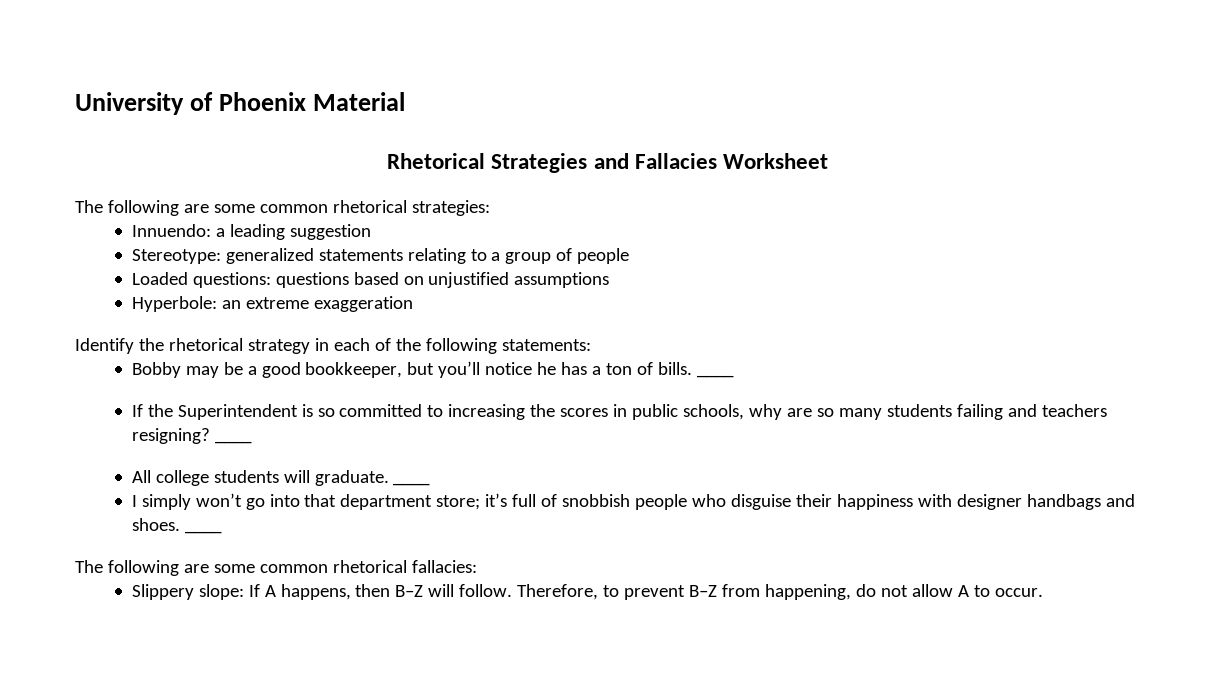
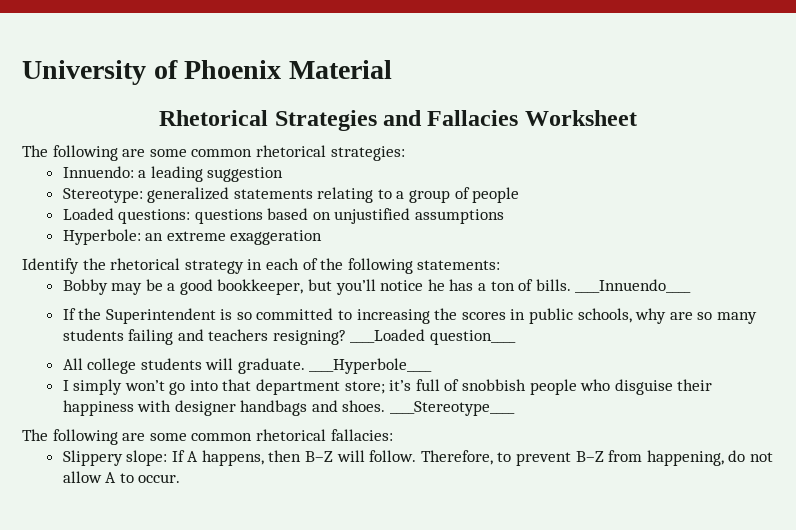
- Bobby may be a good bookkeeper, but you’ll notice he has a ton of bills. ____
+ Bobby may be a good bookkeeper, but you’ll notice he has a ton of bills. ____Innuendo____
- If the Superintendent is so committed to increasing the scores in public schools, why are so many students failing and teachers resigning? ____
+ If the Superintendent is so committed to increasing the scores in public schools, why are so many students failing and teachers resigning? ____Loaded question____
- All college students will graduate. ____
+ All college students will graduate. ____Hyperbole____
- I simply won’t go into that department store; it’s full of snobbish people who disguise their happiness with designer handbags and shoes. ____
+ I simply won’t go into that department store; it’s full of snobbish people who disguise their happiness with designer handbags and shoes. ____Stereotype____

